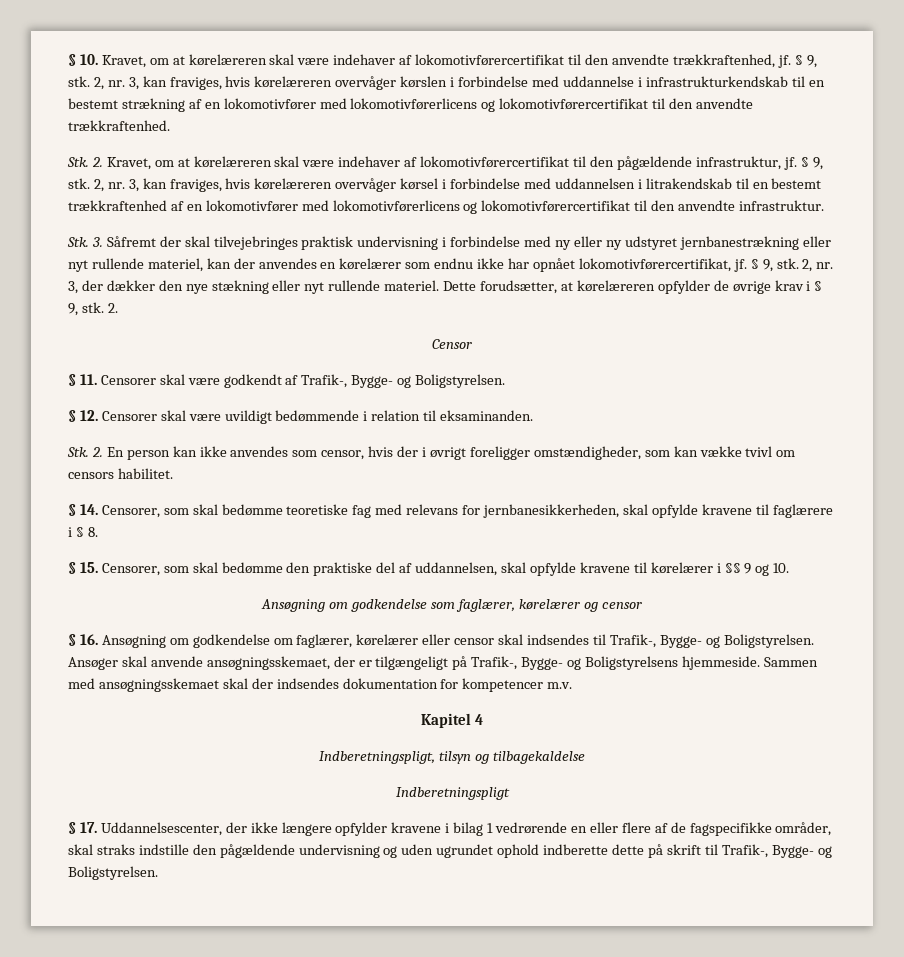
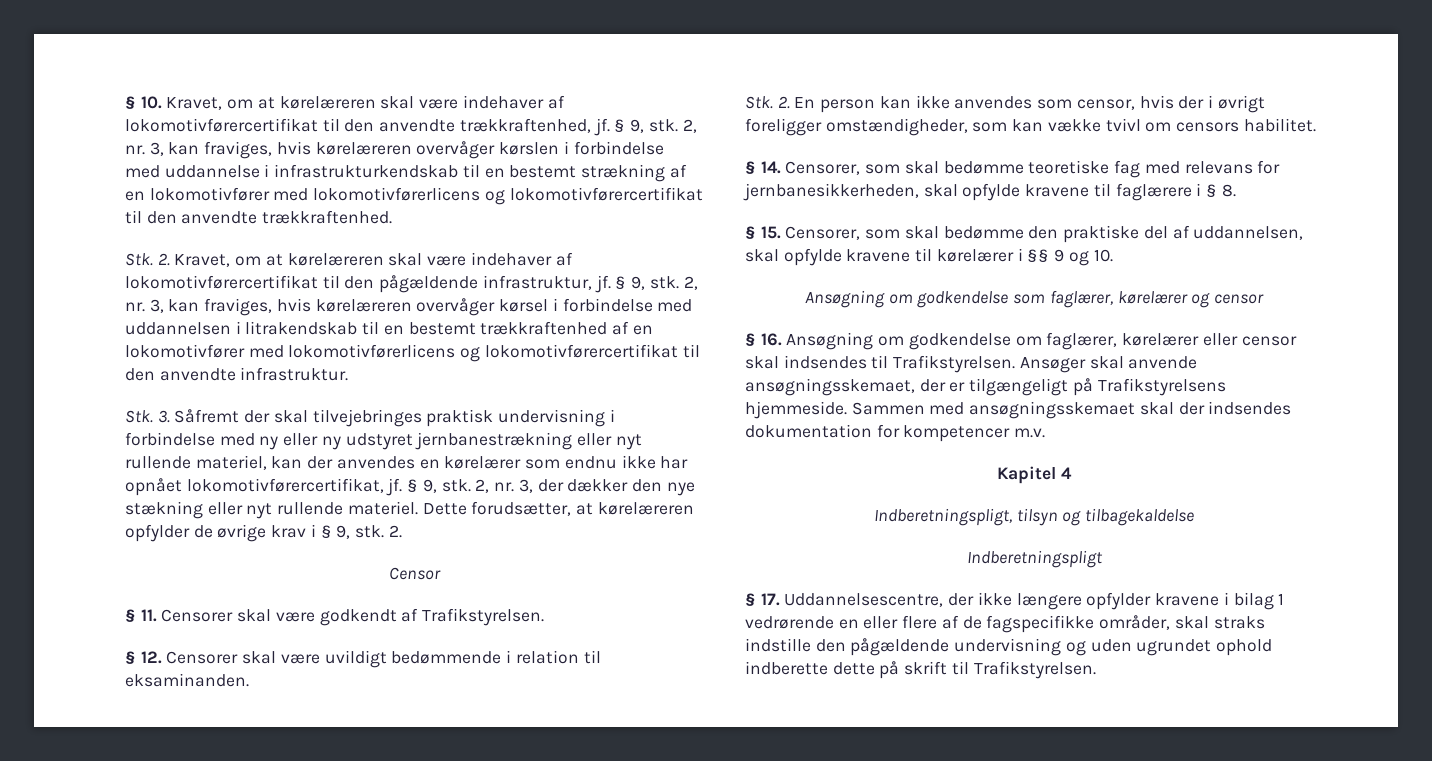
- § 11. Censorer skal være godkendt af Trafik-, Bygge- og Boligstyrelsen.
+ § 11. Censorer skal være godkendt af Trafikstyrelsen.
- § 16. Ansøgning om godkendelse om faglærer, kørelærer eller censor skal indsendes til Trafik-, Bygge- og Boligstyrelsen.
+ § 16. Ansøgning om godkendelse om faglærer, kørelærer eller censor skal indsendes til Trafikstyrelsen.
- Ansøger skal anvende ansøgningsskemaet, der er tilgængeligt på Trafik-, Bygge- og Boligstyrelsens hjemmeside.
+ Ansøger skal anvende ansøgningsskemaet, der er tilgængeligt på Trafikstyrelsens hjemmeside.
- § 17. Uddannelsescenter, der ikke længere opfylder kravene i bilag 1 vedrørende en eller flere af de fagspecifikke områder, skal straks indstille den pågældende undervisning og uden ugrundet ophold indberette dette på skrift til Trafik-, Bygge- og Boligstyrelsen.
+ § 17. Uddannelsescentre, der ikke længere opfylder kravene i bilag 1 vedrørende en eller flere af de fagspecifikke områder, skal straks indstille den pågældende undervisning og uden ugrundet ophold indberette dette på skrift til Trafikstyrelsen.

